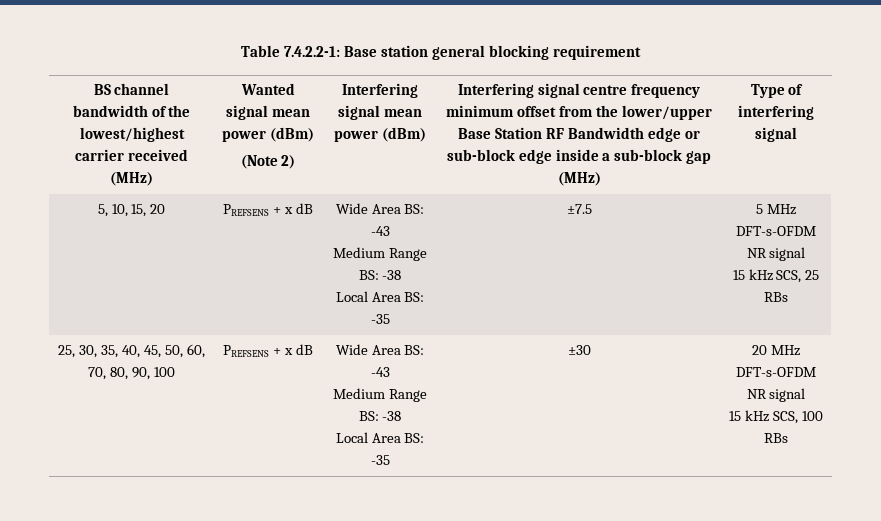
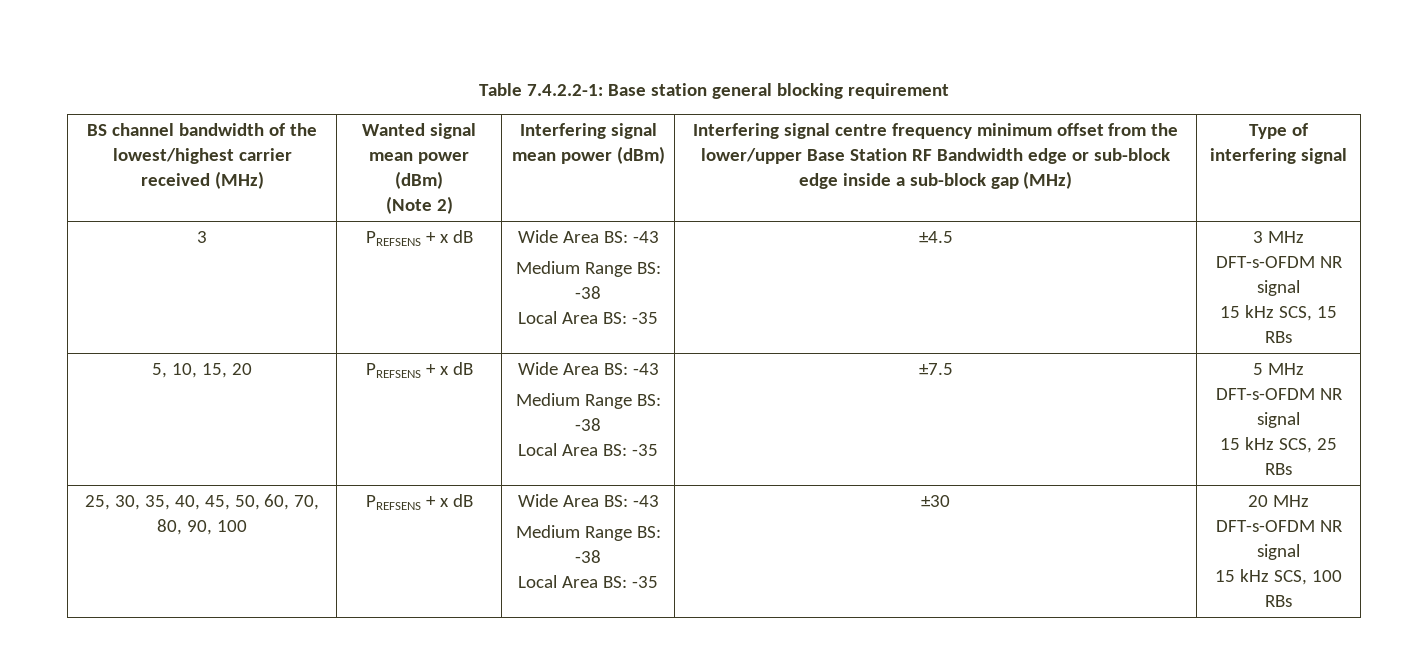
+ 3 | PREFSENS + x dB | Wide Area BS: -43
+ Medium Range BS: -38
+ Local Area BS: -35 | ±4.5 | 3 MHz DFT-s-OFDM NR signal
+ 15 kHz SCS, 15 RBs

